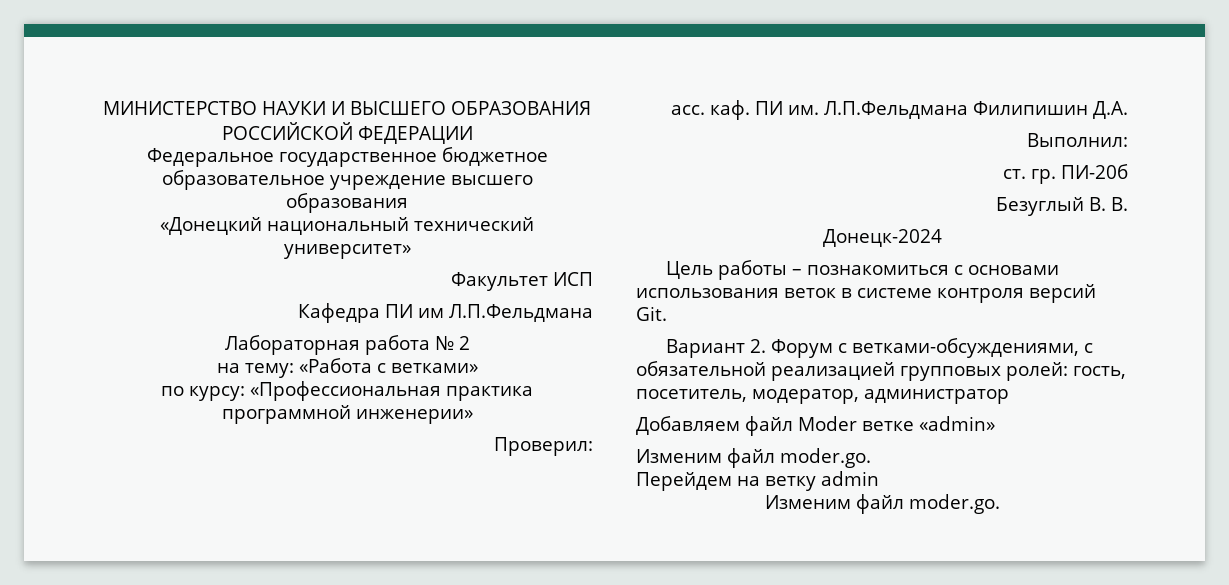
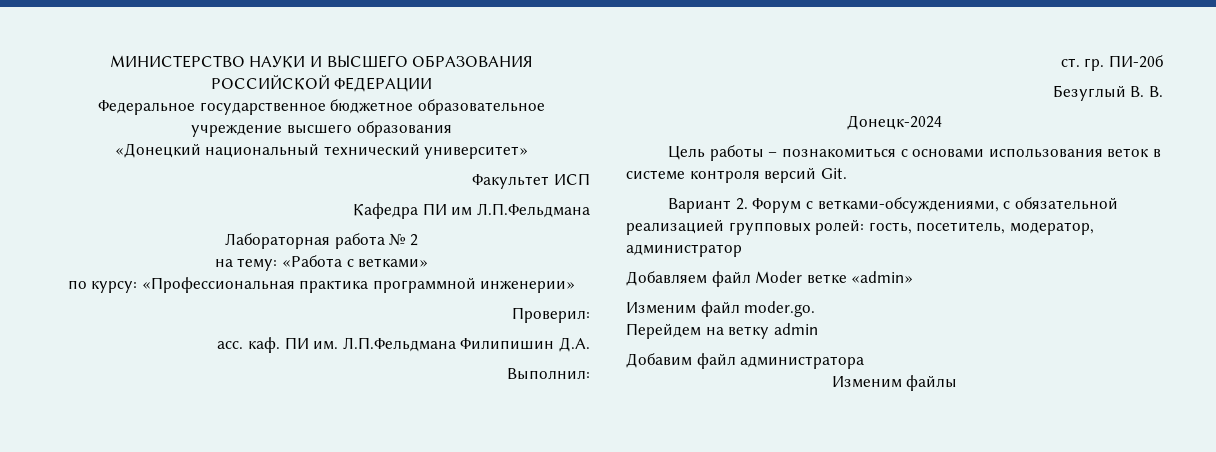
  Перейдем на ветку admin
- Изменим файл moder.go.
+ Добавим файл администратора
+ Изменим файлы

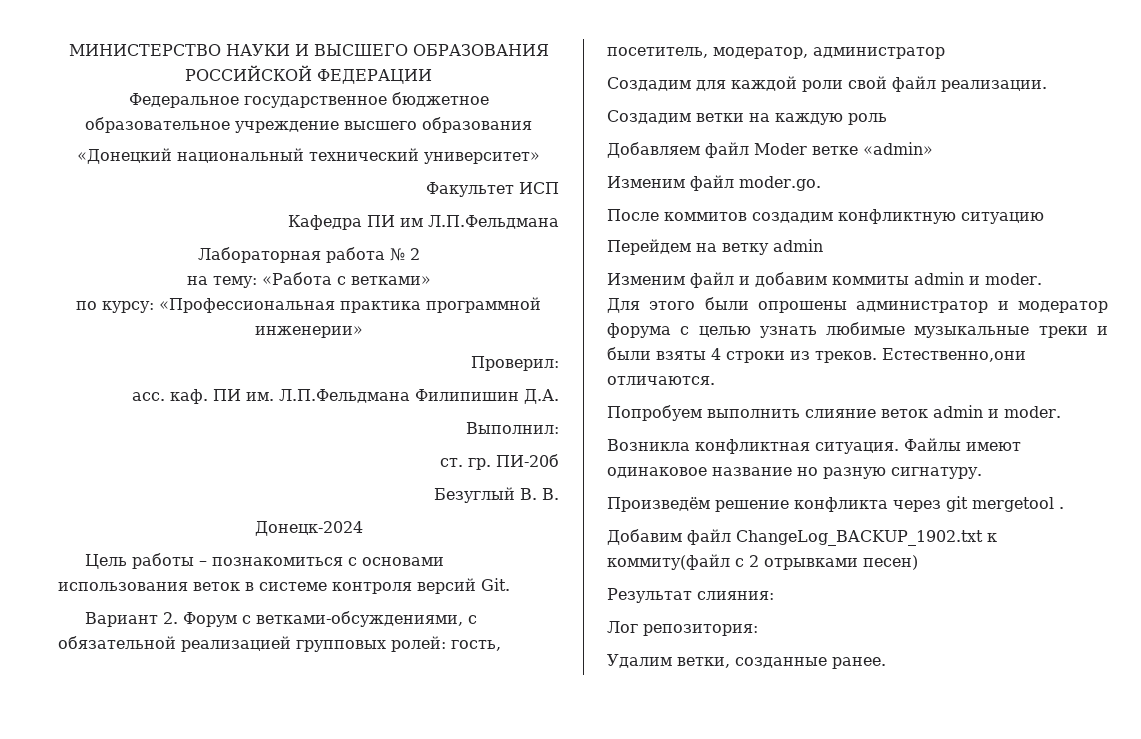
+ Создадим для каждой роли свой файл реализации.
+ Создадим ветки на каждую роль
+ После коммитов создадим конфликтную ситуацию
- Добавим файл администратора
- Изменим файлы
+ Изменим файл и добавим коммиты admin и moder.
+ Для этого были опрошены администратор и модератор форума с целью узнать любимые музыкальные треки и были взяты 4 строки из треков. Естественно,они отличаются.
+ Попробуем выполнить слияние веток admin и moder.
+ Возникла конфликтная ситуация. Файлы имеют одинаковое название но разную сигнатуру.
+ Произведём решение конфликта через git mergetool .
+ Добавим файл ChangeLog_BACKUP_1902.txt к коммиту(файл с 2 отрывками песен)
+ Результат слияния:
+ Лог репозитория:
+ Удалим ветки, созданные ранее.

